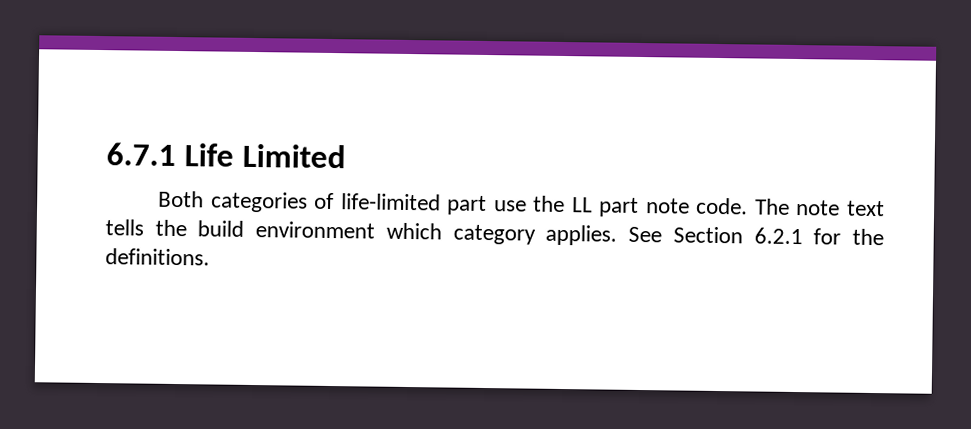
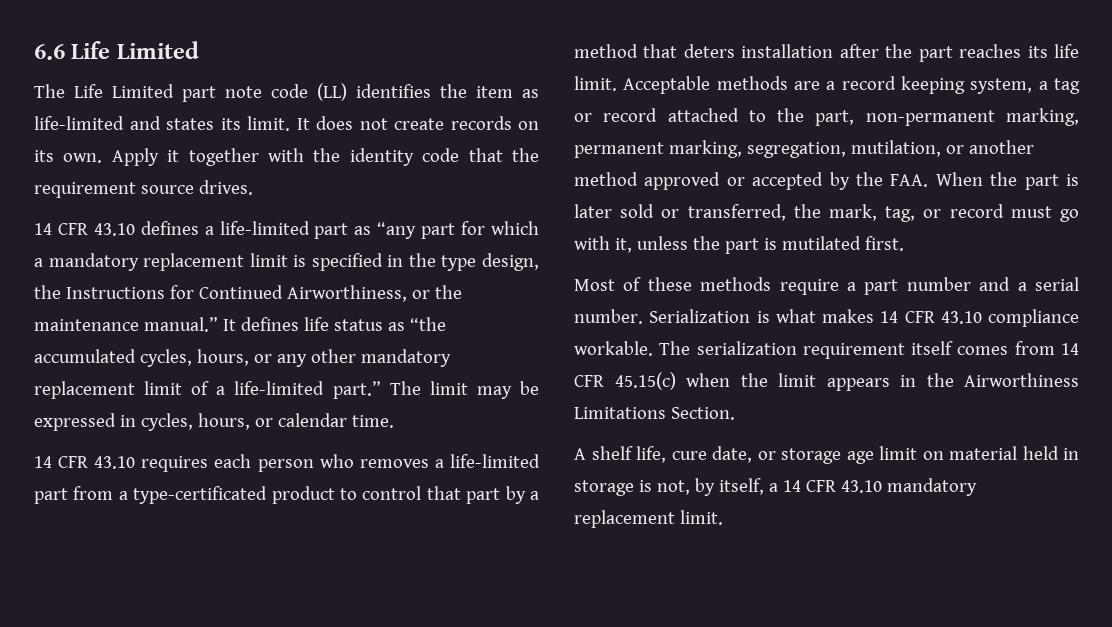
- 6.7.1 Life Limited
+ 6.6 Life Limited
- Both categories of life-limited part use the LL part note code. The note text tells the build environment which category applies. See Section 6.2.1 for the definitions.
+ The Life Limited part note code (LL) identifies the item as life-limited and states its limit. It does not create records on its own. Apply it together with the identity code that the requirement source drives.
+ 14 CFR 43.10 defines a life-limited part as “any part for which a mandatory replacement limit is specified in the type design, the Instructions for Continued Airworthiness, or the maintenance manual.” It defines life status as “the accumulated cycles, hours, or any other mandatory replacement limit of a life-limited part.” The limit may be expressed in cycles, hours, or calendar time.
+ 14 CFR 43.10 requires each person who removes a life-limited part from a type-certificated product to control that part by a method that deters installation after the part reaches its life limit. Acceptable methods are a record keeping system, a tag or record attached to the part, non-permanent marking, permanent marking, segregation, mutilation, or another method approved or accepted by the FAA. When the part is later sold or transferred, the mark, tag, or record must go with it, unless the part is mutilated first.
+ Most of these methods require a part number and a serial number. Serialization is what makes 14 CFR 43.10 compliance workable. The serialization requirement itself comes from 14 CFR 45.15(c) when the limit appears in the Airworthiness Limitations Section.
+ A shelf life, cure date, or storage age limit on material held in storage is not, by itself, a 14 CFR 43.10 mandatory replacement limit.

